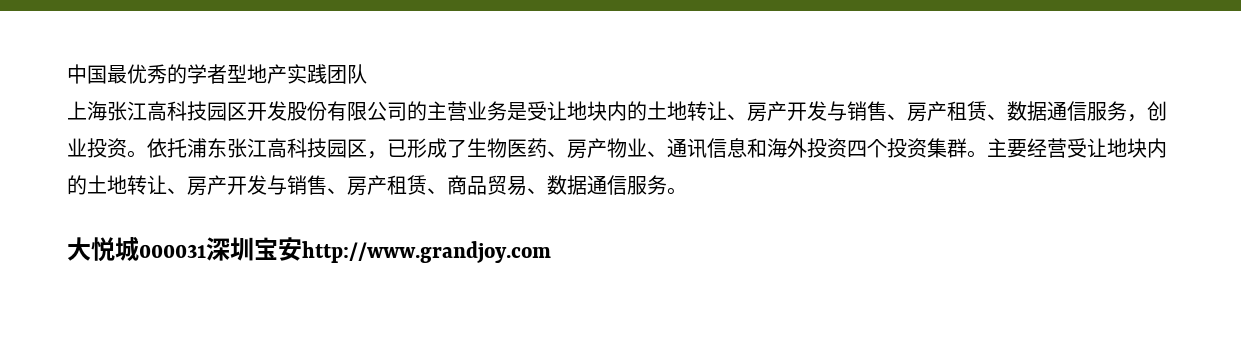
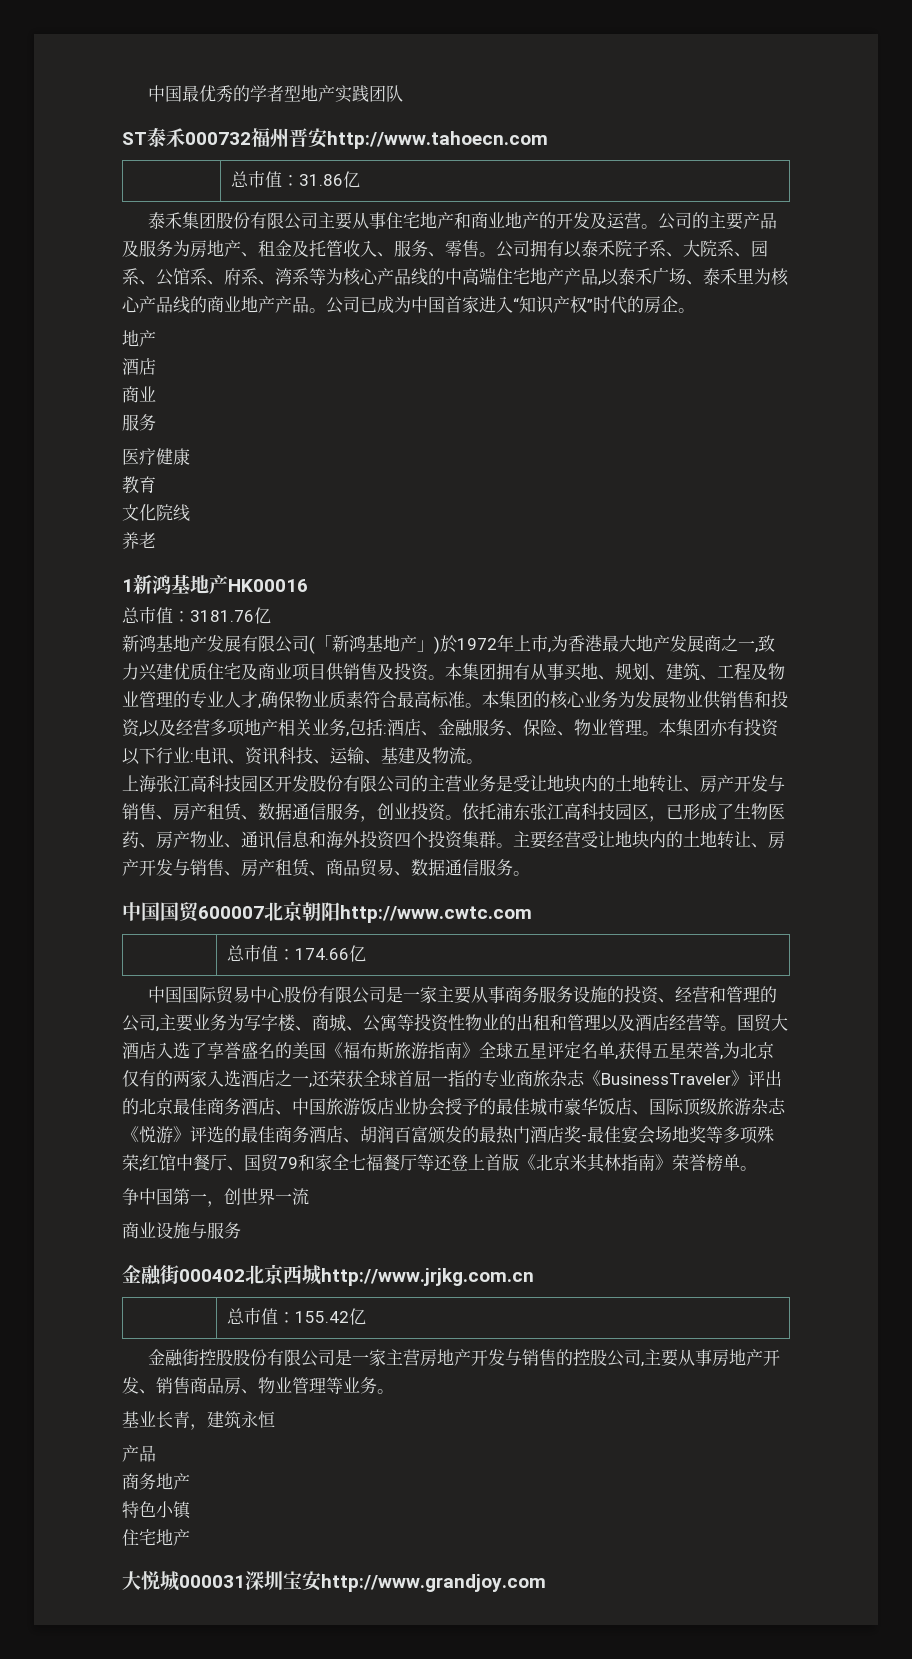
+ ST泰禾000732福州晋安http://www.tahoecn.com
+ | 总市值：31.86亿
+ 泰禾集团股份有限公司主要从事住宅地产和商业地产的开发及运营。公司的主要产品及服务为房地产、租金及托管收入、服务、零售。公司拥有以泰禾院子系、大院系、园系、公馆系、府系、湾系等为核心产品线的中高端住宅地产产品,以泰禾广场、泰禾里为核心产品线的商业地产产品。公司已成为中国首家进入“知识产权”时代的房企。
+ 地产
+ 酒店
+ 商业
+ 服务
+ 医疗健康
+ 教育
+ 文化院线
+ 养老
+ 1新鸿基地产HK00016
+ 总市值：3181.76亿
+ 新鸿基地产发展有限公司(「新鸿基地产」)於1972年上市,为香港最大地产发展商之一,致力兴建优质住宅及商业项目供销售及投资。本集团拥有从事买地、规划、建筑、工程及物业管理的专业人才,确保物业质素符合最高标准。本集团的核心业务为发展物业供销售和投资,以及经营多项地产相关业务,包括:酒店、金融服务、保险、物业管理。本集团亦有投资以下行业:电讯、资讯科技、运输、基建及物流。
+ 中国国贸600007北京朝阳http://www.cwtc.com
+ | 总市值：174.66亿
+ 中国国际贸易中心股份有限公司是一家主要从事商务服务设施的投资、经营和管理的公司,主要业务为写字楼、商城、公寓等投资性物业的出租和管理以及酒店经营等。国贸大酒店入选了享誉盛名的美国《福布斯旅游指南》全球五星评定名单,获得五星荣誉,为北京仅有的两家入选酒店之一,还荣获全球首屈一指的专业商旅杂志《BusinessTraveler》评出的北京最佳商务酒店、中国旅游饭店业协会授予的最佳城市豪华饭店、国际顶级旅游杂志《悦游》评选的最佳商务酒店、胡润百富颁发的最热门酒店奖-最佳宴会场地奖等多项殊荣;红馆中餐厅、国贸79和家全七福餐厅等还登上首版《北京米其林指南》荣誉榜单。
+ 争中国第一，创世界一流
+ 商业设施与服务
+ 金融街000402北京西城http://www.jrjkg.com.cn
+ | 总市值：155.42亿
+ 金融街控股股份有限公司是一家主营房地产开发与销售的控股公司,主要从事房地产开发、销售商品房、物业管理等业务。
+ 基业长青，建筑永恒
+ 产品
+ 商务地产
+ 特色小镇
+ 住宅地产

